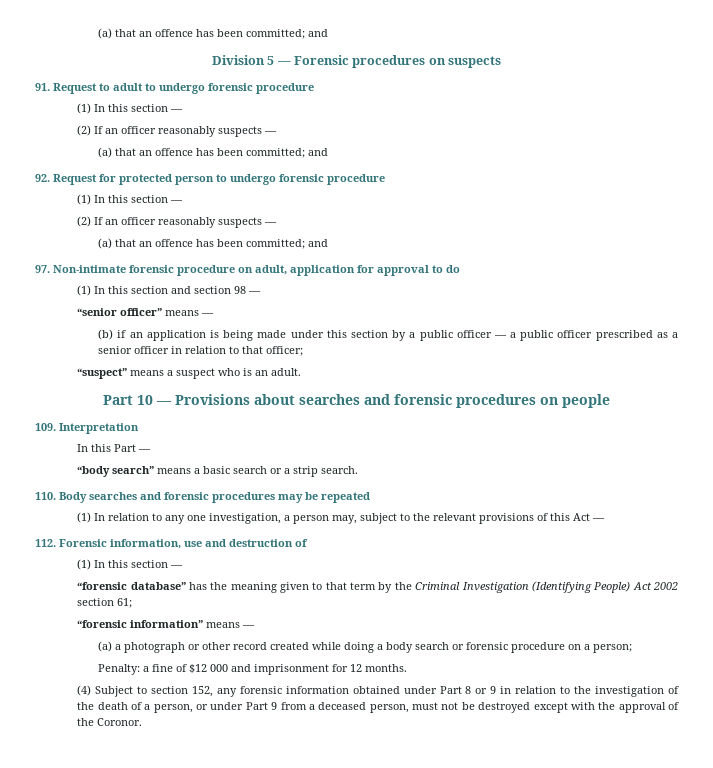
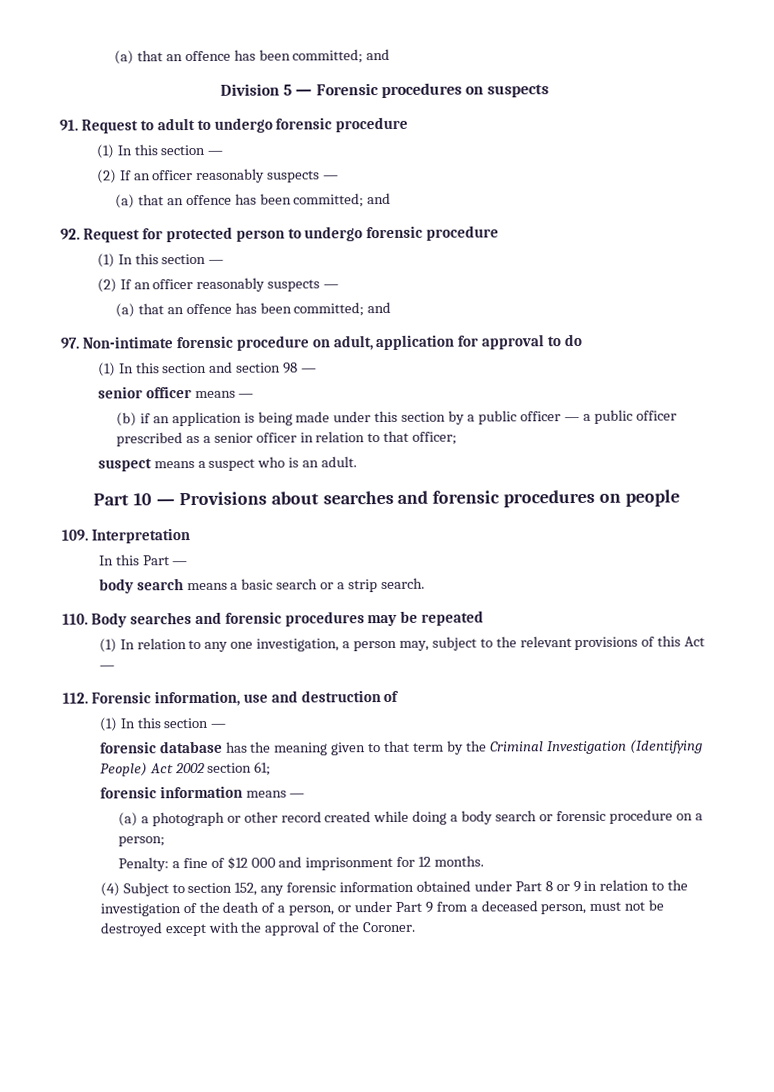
- “senior officer” means —
+ senior officer means —
- “suspect” means a suspect who is an adult.
+ suspect means a suspect who is an adult.
- “body search” means a basic search or a strip search.
+ body search means a basic search or a strip search.
- “forensic database” has the meaning given to that term by the Criminal Investigation (Identifying People) Act 2002 section 61;
+ forensic database has the meaning given to that term by the Criminal Investigation (Identifying People) Act 2002 section 61;
- “forensic information” means —
+ forensic information means —
- (4) Subject to section 152, any forensic information obtained under Part 8 or 9 in relation to the investigation of the death of a person, or under Part 9 from a deceased person, must not be destroyed except with the approval of the Coronor.
+ (4) Subject to section 152, any forensic information obtained under Part 8 or 9 in relation to the investigation of the death of a person, or under Part 9 from a deceased person, must not be destroyed except with the approval of the Coroner.

